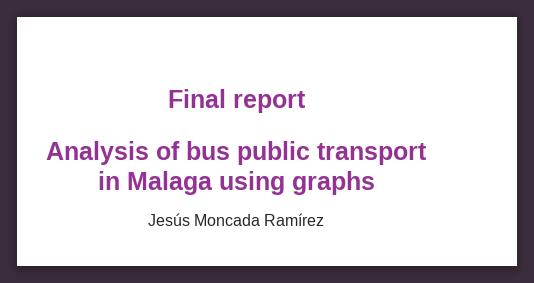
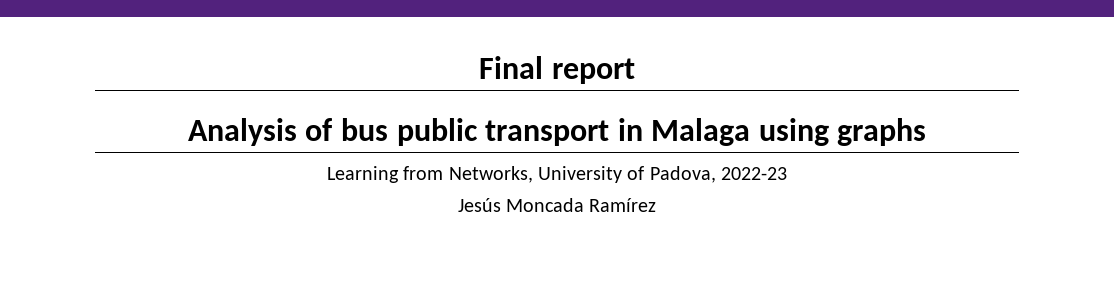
+ Learning from Networks, University of Padova, 2022-23

